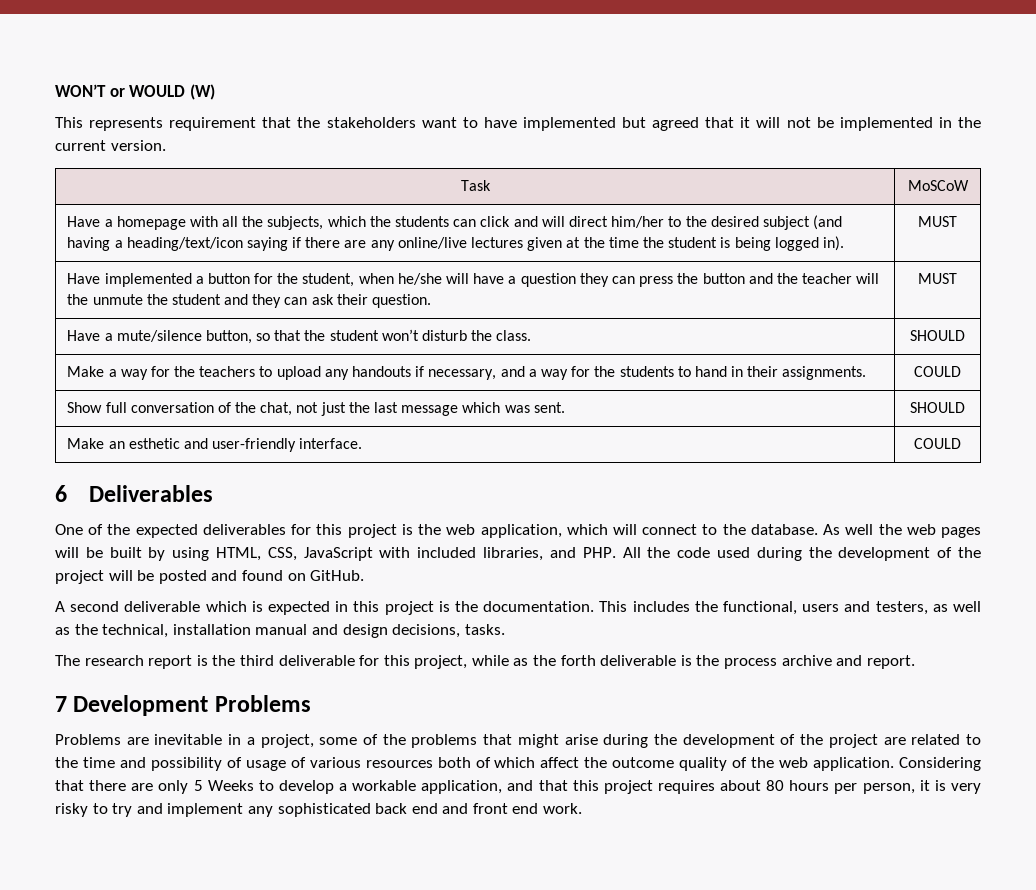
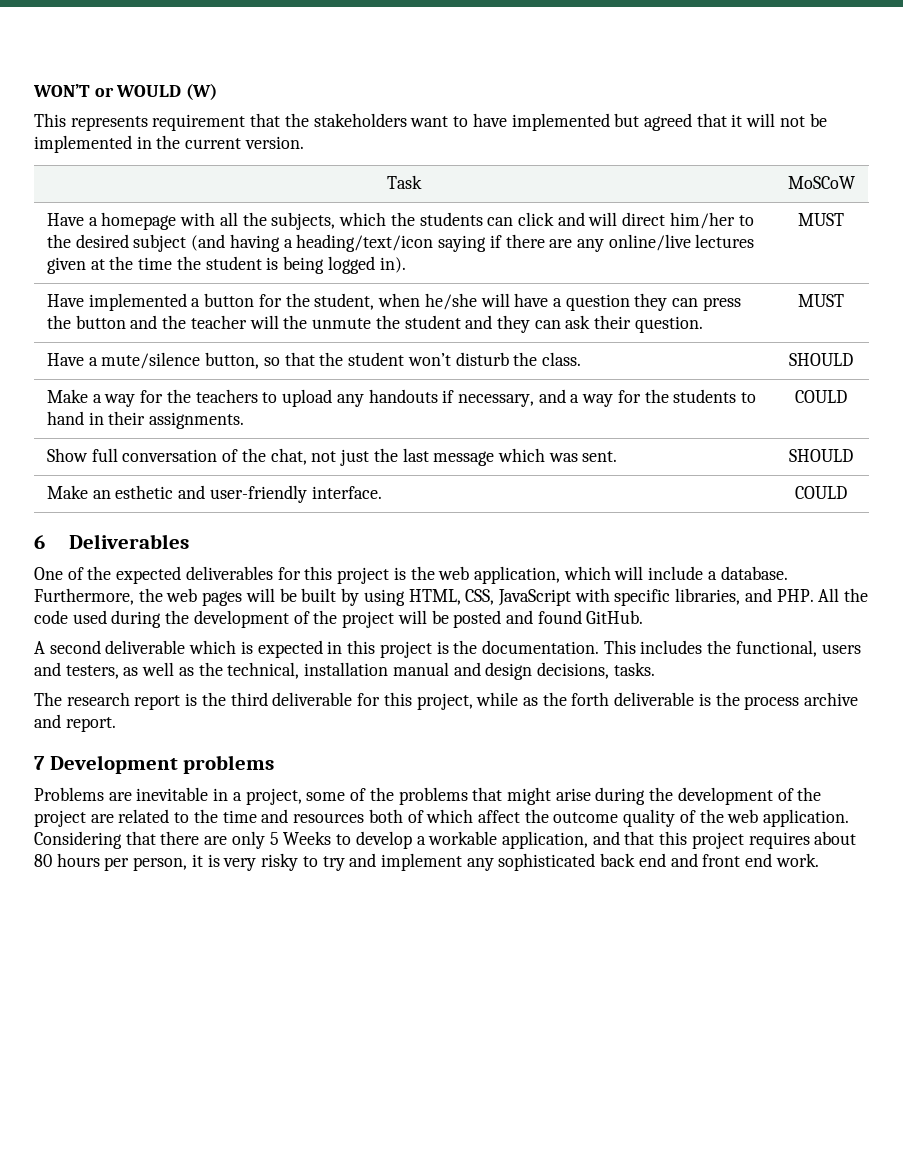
- One of the expected deliverables for this project is the web application, which will connect to the database. As well the web pages will be built by using HTML, CSS, JavaScript with included libraries, and PHP. All the code used during the development of the project will be posted and found on GitHub.
+ One of the expected deliverables for this project is the web application, which will include a database. Furthermore, the web pages will be built by using HTML, CSS, JavaScript with specific libraries, and PHP. All the code used during the development of the project will be posted and found GitHub.
- 7 Development Problems
+ 7 Development problems
- Problems are inevitable in a project, some of the problems that might arise during the development of the project are related to the time and possibility of usage of various resources both of which affect the outcome quality of the web application.
+ Problems are inevitable in a project, some of the problems that might arise during the development of the project are related to the time and resources both of which affect the outcome quality of the web application.

